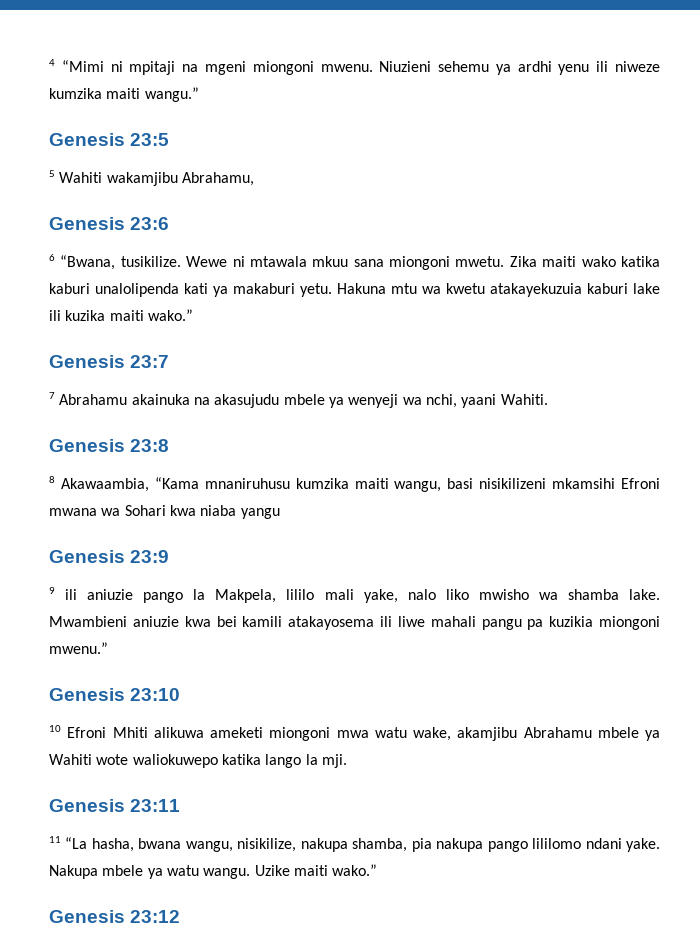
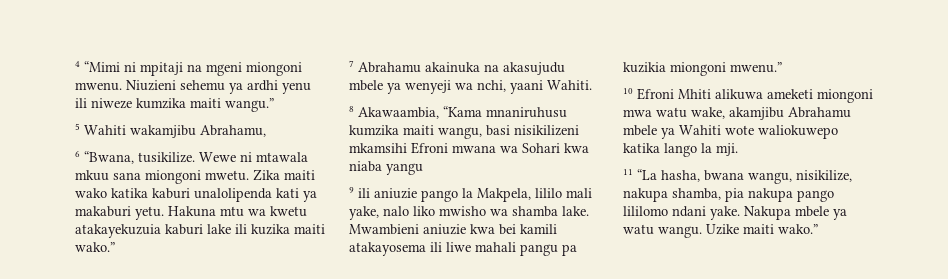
- Genesis 23:5
- Genesis 23:6
- Genesis 23:7
- Genesis 23:8
- Genesis 23:9
- Genesis 23:10
- Genesis 23:11
- Genesis 23:12

